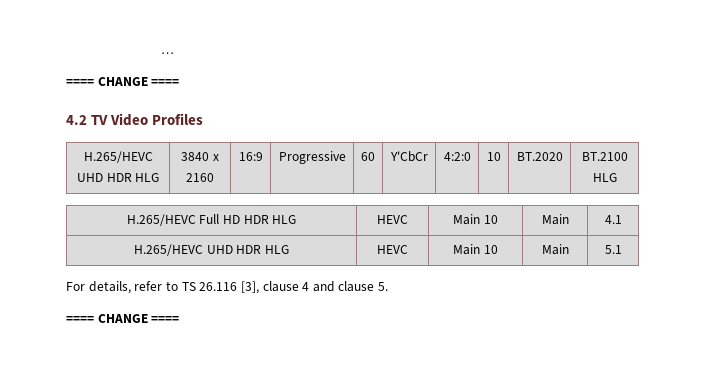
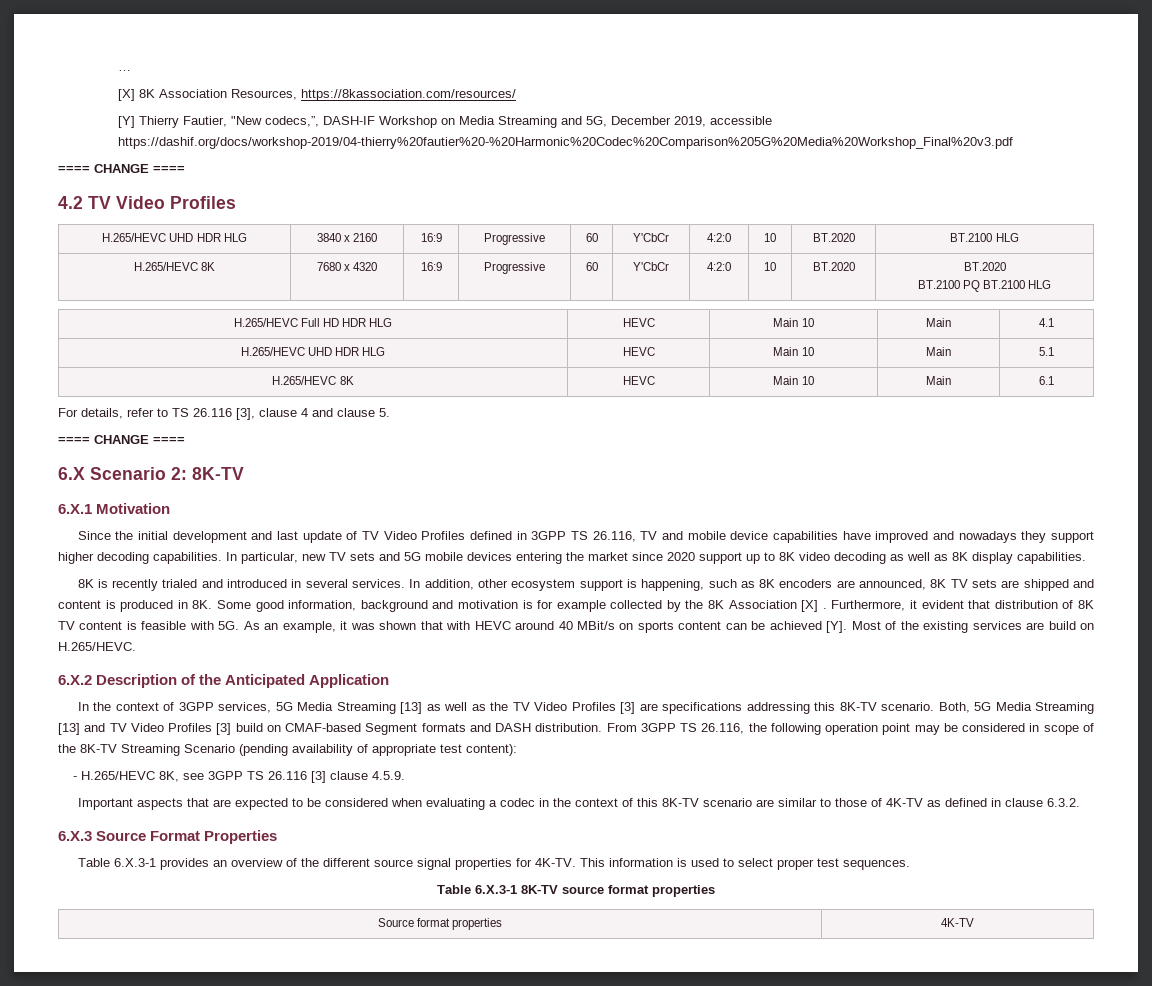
+ [X] 8K Association Resources, https://8kassociation.com/resources/
+ [Y] Thierry Fautier, "New codecs,”, DASH-IF Workshop on Media Streaming and 5G, December 2019, accessible https://dashif.org/docs/workshop-2019/04-thierry%20fautier%20-%20Harmonic%20Codec%20Comparison%205G%20Media%20Workshop_Final%20v3.pdf
+ H.265/HEVC 8K | 7680 x 4320 | 16:9 | Progressive | 60 | Y'CbCr | 4:2:0 | 10 | BT.2020 | BT.2020
+ BT.2100 PQ BT.2100 HLG
+ H.265/HEVC 8K | HEVC | Main 10 | Main | 6.1
+ 6.X Scenario 2: 8K-TV
+ 6.X.1 Motivation
+ Since the initial development and last update of TV Video Profiles defined in 3GPP TS 26.116, TV and mobile device capabilities have improved and nowadays they support higher decoding capabilities. In particular, new TV sets and 5G mobile devices entering the market since 2020 support up to 8K video decoding as well as 8K display capabilities.
+ 8K is recently trialed and introduced in several services. In addition, other ecosystem support is happening, such as 8K encoders are announced, 8K TV sets are shipped and content is produced in 8K. Some good information, background and motivation is for example collected by the 8K Association [X] . Furthermore, it evident that distribution of 8K TV content is feasible with 5G. As an example, it was shown that with HEVC around 40 MBit/s on sports content can be achieved [Y]. Most of the existing services are build on H.265/HEVC.
+ 6.X.2 Description of the Anticipated Application
+ In the context of 3GPP services, 5G Media Streaming [13] as well as the TV Video Profiles [3] are specifications addressing this 8K-TV scenario. Both, 5G Media Streaming [13] and TV Video Profiles [3] build on CMAF-based Segment formats and DASH distribution. From 3GPP TS 26.116, the following operation point may be considered in scope of the 8K-TV Streaming Scenario (pending availability of appropriate test content):
+ - H.265/HEVC 8K, see 3GPP TS 26.116 [3] clause 4.5.9.
+ Important aspects that are expected to be considered when evaluating a codec in the context of this 8K-TV scenario are similar to those of 4K-TV as defined in clause 6.3.2.
+ 6.X.3 Source Format Properties
+ Table 6.X.3-1 provides an overview of the different source signal properties for 4K-TV. This information is used to select proper test sequences.
+ Table 6.X.3-1 8K-TV source format properties
+ Source format properties | 4K-TV

